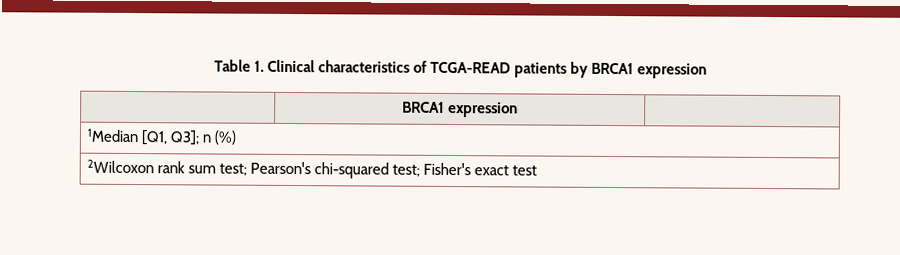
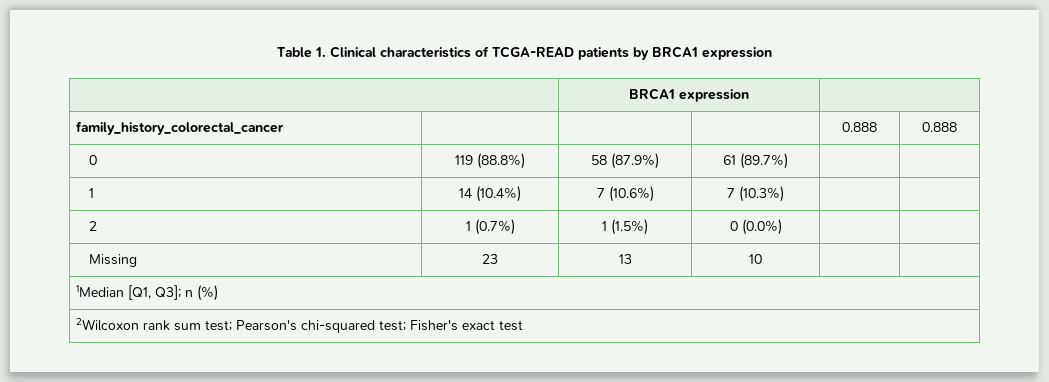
+ family_history_colorectal_cancer | | | | 0.888 | 0.888
+ 0 | 119 (88.8%) | 58 (87.9%) | 61 (89.7%) | |
+ 1 | 14 (10.4%) | 7 (10.6%) | 7 (10.3%) | |
+ 2 | 1 (0.7%) | 1 (1.5%) | 0 (0.0%) | |
+ Missing | 23 | 13 | 10 | |

